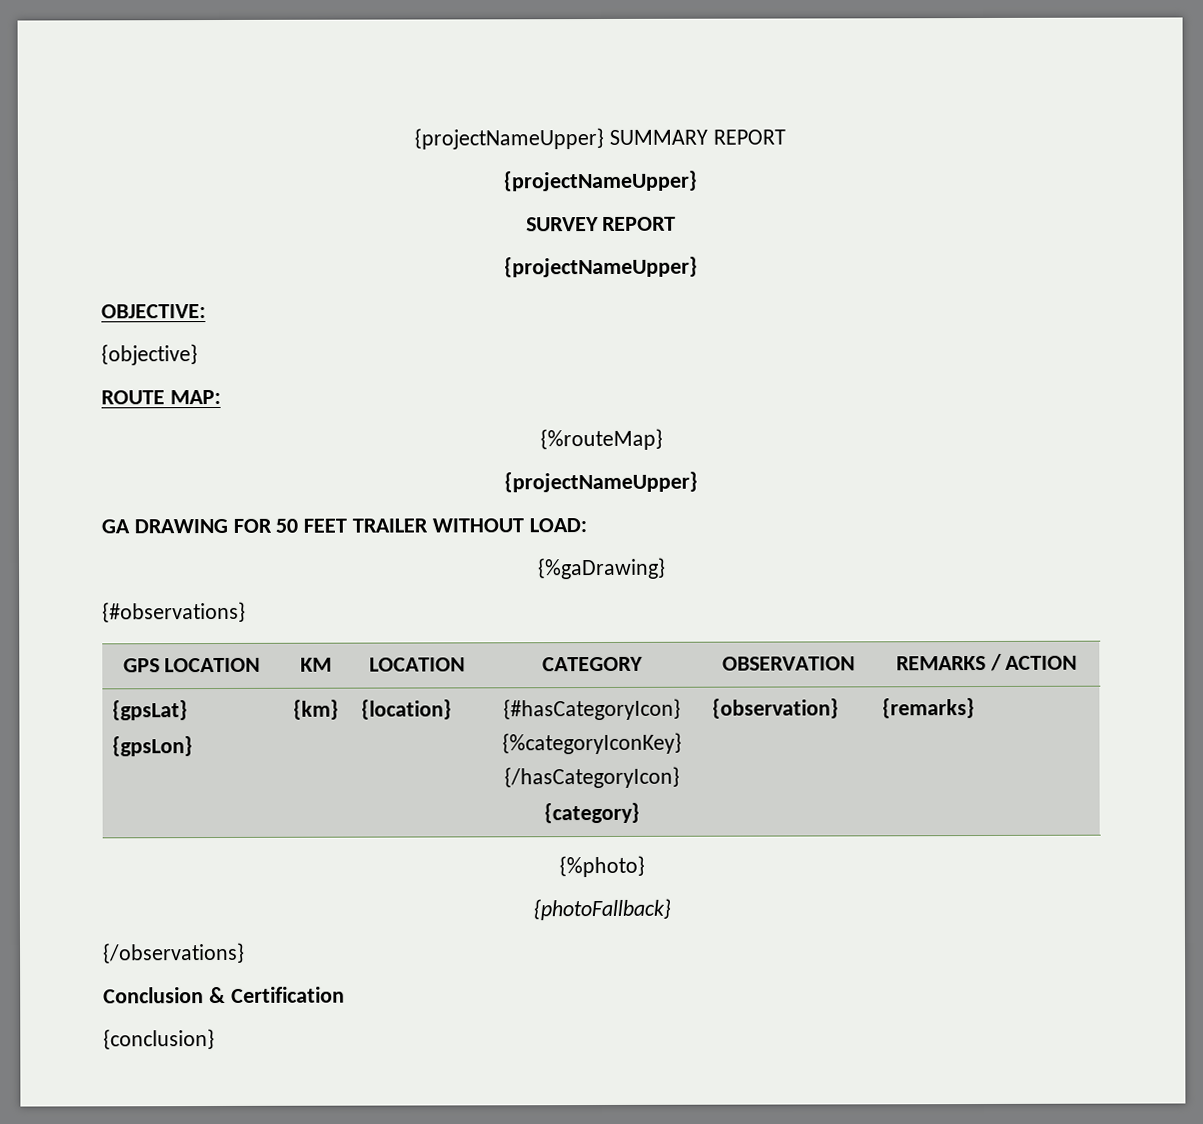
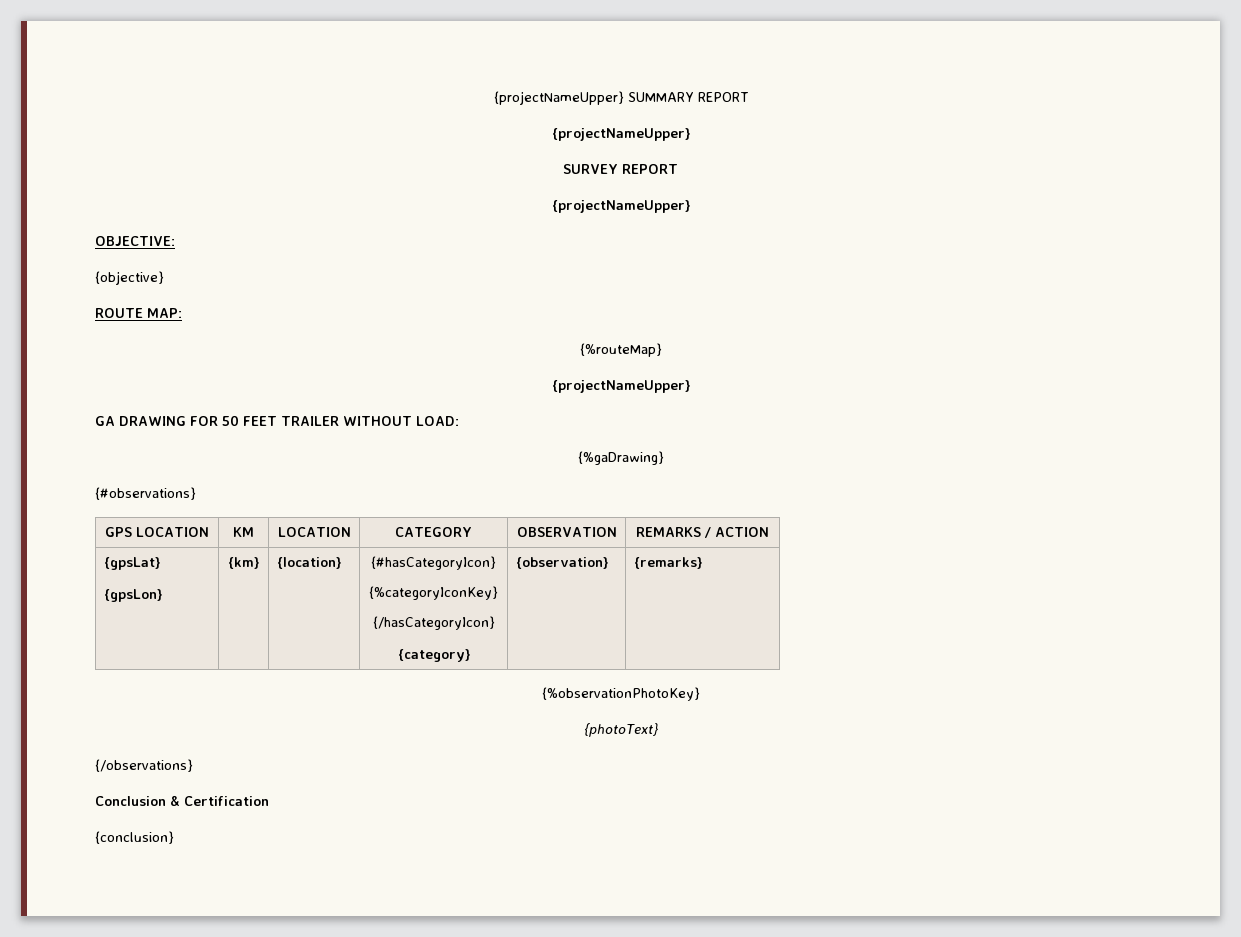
- {%photo}
- {photoFallback}
+ {%observationPhotoKey}
+ {photoText}

